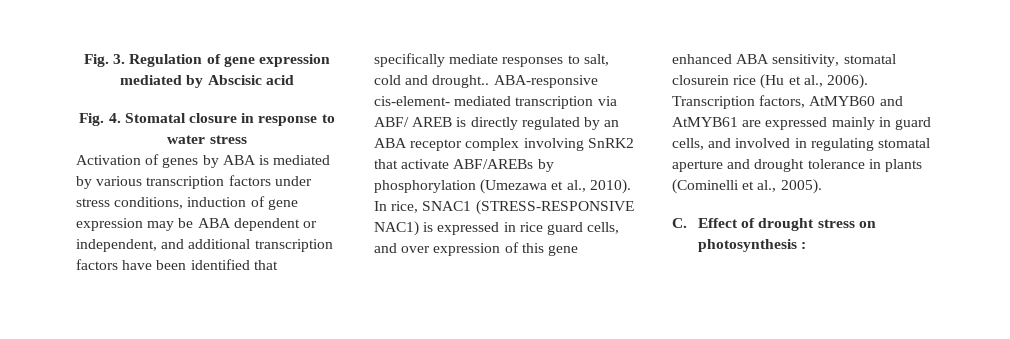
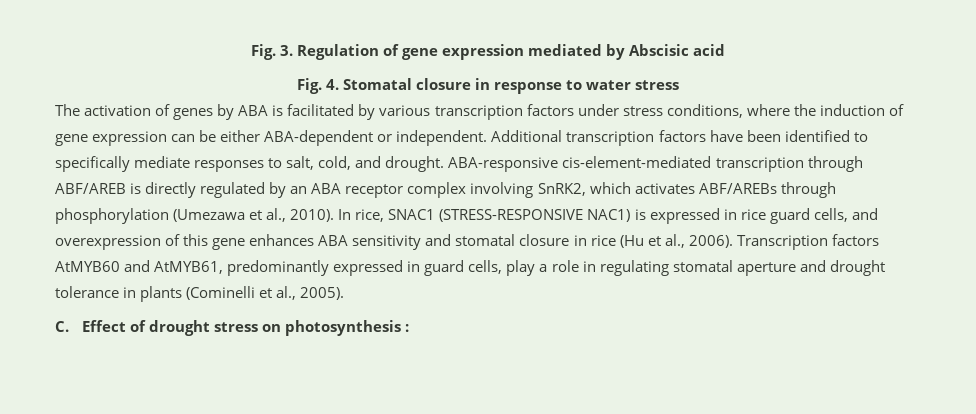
- Activation of genes by ABA is mediated by various transcription factors under stress conditions, induction of gene expression may be ABA dependent or independent, and additional transcription factors have been identified that specifically mediate responses to salt, cold and drought.. ABA-responsive cis-element- mediated transcription via ABF/ AREB is directly regulated by an ABA receptor complex involving SnRK2 that activate ABF/AREBs by phosphorylation (Umezawa et al., 2010).
+ The activation of genes by ABA is facilitated by various transcription factors under stress conditions, where the induction of gene expression can be either ABA-dependent or independent. Additional transcription factors have been identified to specifically mediate responses to salt, cold, and drought. ABA-responsive cis-element-mediated transcription through ABF/AREB is directly regulated by an ABA receptor complex involving SnRK2, which activates ABF/AREBs through phosphorylation (Umezawa et al., 2010).
- In rice, SNAC1 (STRESS-RESPONSIVE NAC1) is expressed in rice guard cells, and over expression of this gene enhanced ABA sensitivity, stomatal closurein rice (Hu et al., 2006).
+ In rice, SNAC1 (STRESS-RESPONSIVE NAC1) is expressed in rice guard cells, and overexpression of this gene enhances ABA sensitivity and stomatal closure in rice (Hu et al., 2006).
- Transcription factors, AtMYB60 and AtMYB61 are expressed mainly in guard cells, and involved in regulating stomatal aperture and drought tolerance in plants (Cominelli et al., 2005).
+ Transcription factors AtMYB60 and AtMYB61, predominantly expressed in guard cells, play a role in regulating stomatal aperture and drought tolerance in plants (Cominelli et al., 2005).

